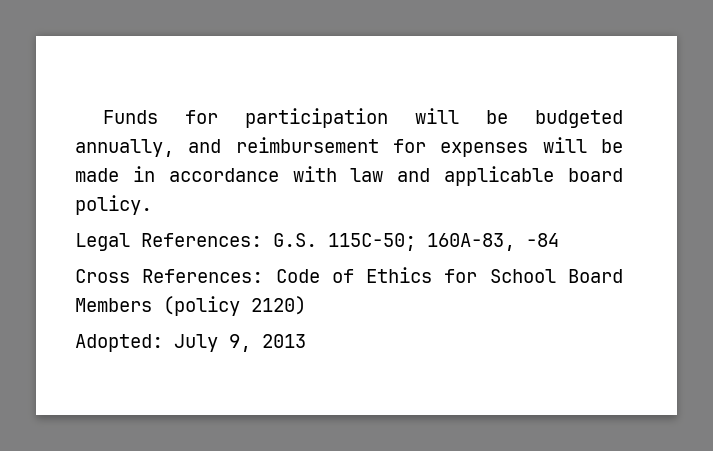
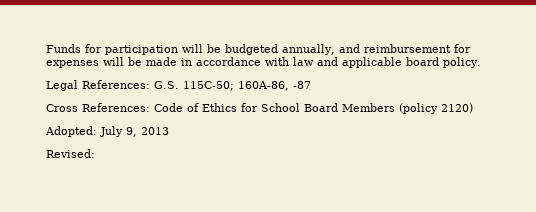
- Legal References: G.S. 115C-50; 160A-83, -84
+ Legal References: G.S. 115C-50; 160A-86, -87
+ Revised:

